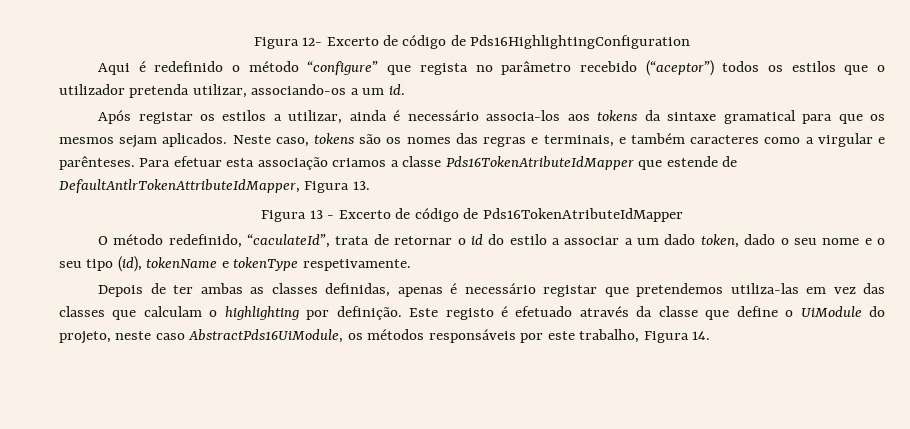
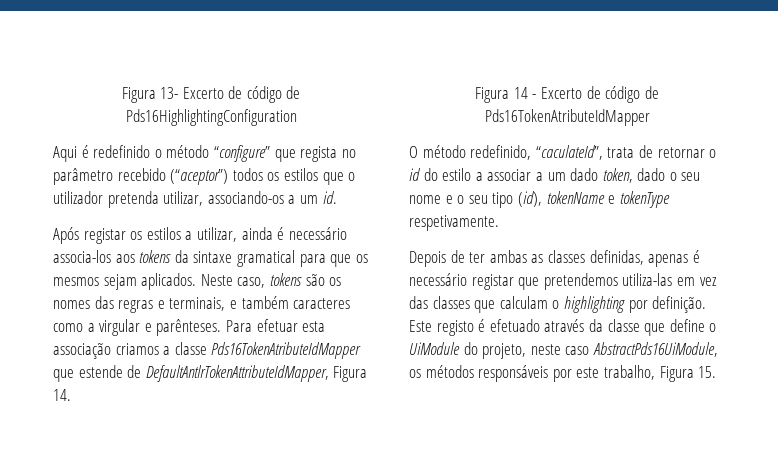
- Figura 12- Excerto de código de Pds16HighlightingConfiguration
+ Figura 13- Excerto de código de Pds16HighlightingConfiguration
- Para efetuar esta associação criamos a classe Pds16TokenAtributeIdMapper que estende de DefaultAntlrTokenAttributeIdMapper, Figura 13.
- Figura 13 - Excerto de código de Pds16TokenAtributeIdMapper
+ Para efetuar esta associação criamos a classe Pds16TokenAtributeIdMapper que estende de DefaultAntlrTokenAttributeIdMapper, Figura 14.
+ Figura 14 - Excerto de código de Pds16TokenAtributeIdMapper
- Este registo é efetuado através da classe que define o UiModule do projeto, neste caso AbstractPds16UiModule, os métodos responsáveis por este trabalho, Figura 14.
+ Este registo é efetuado através da classe que define o UiModule do projeto, neste caso AbstractPds16UiModule, os métodos responsáveis por este trabalho, Figura 15.

